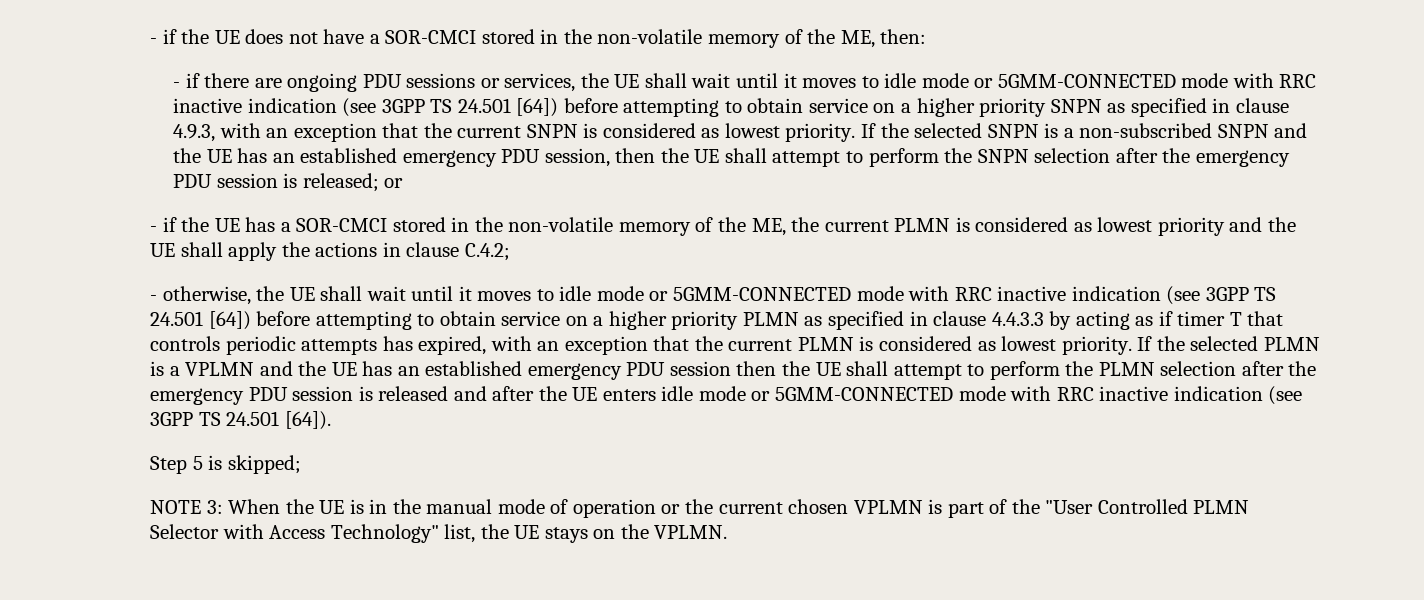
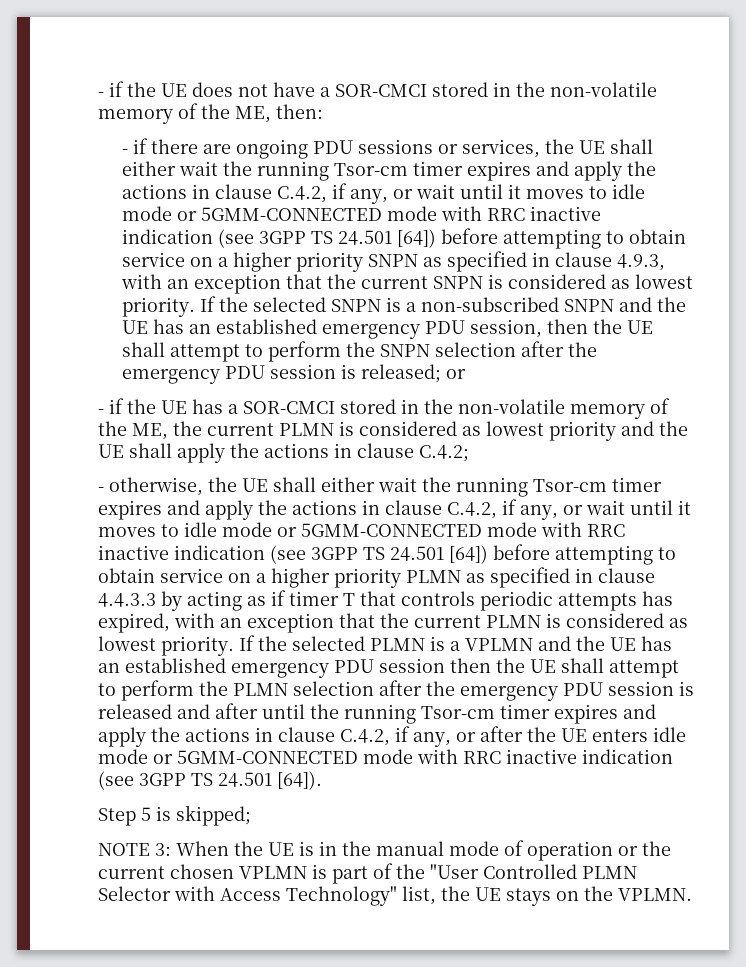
- - if there are ongoing PDU sessions or services, the UE shall wait until it moves to idle mode or 5GMM-CONNECTED mode with RRC inactive indication (see 3GPP TS 24.501 [64]) before attempting to obtain service on a higher priority SNPN as specified in clause 4.9.3, with an exception that the current SNPN is considered as lowest priority.
+ - if there are ongoing PDU sessions or services, the UE shall either wait the running Tsor-cm timer expires and apply the actions in clause C.4.2, if any, or wait until it moves to idle mode or 5GMM-CONNECTED mode with RRC inactive indication (see 3GPP TS 24.501 [64]) before attempting to obtain service on a higher priority SNPN as specified in clause 4.9.3, with an exception that the current SNPN is considered as lowest priority.
- - otherwise, the UE shall wait until it moves to idle mode or 5GMM-CONNECTED mode with RRC inactive indication (see 3GPP TS 24.501 [64]) before attempting to obtain service on a higher priority PLMN as specified in clause 4.4.3.3 by acting as if timer T that controls periodic attempts has expired, with an exception that the current PLMN is considered as lowest priority.
+ - otherwise, the UE shall either wait the running Tsor-cm timer expires and apply the actions in clause C.4.2, if any, or wait until it moves to idle mode or 5GMM-CONNECTED mode with RRC inactive indication (see 3GPP TS 24.501 [64]) before attempting to obtain service on a higher priority PLMN as specified in clause 4.4.3.3 by acting as if timer T that controls periodic attempts has expired, with an exception that the current PLMN is considered as lowest priority.
- If the selected PLMN is a VPLMN and the UE has an established emergency PDU session then the UE shall attempt to perform the PLMN selection after the emergency PDU session is released and after the UE enters idle mode or 5GMM-CONNECTED mode with RRC inactive indication (see 3GPP TS 24.501 [64]).
+ If the selected PLMN is a VPLMN and the UE has an established emergency PDU session then the UE shall attempt to perform the PLMN selection after the emergency PDU session is released and after until the running Tsor-cm timer expires and apply the actions in clause C.4.2, if any, or after the UE enters idle mode or 5GMM-CONNECTED mode with RRC inactive indication (see 3GPP TS 24.501 [64]).

